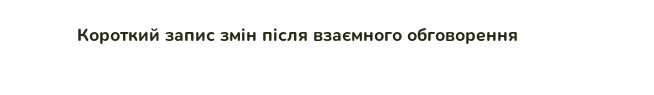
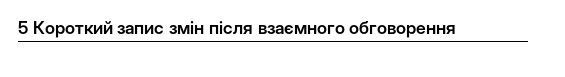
- Короткий запис змін після взаємного обговорення
+ 5 Короткий запис змін після взаємного обговорення

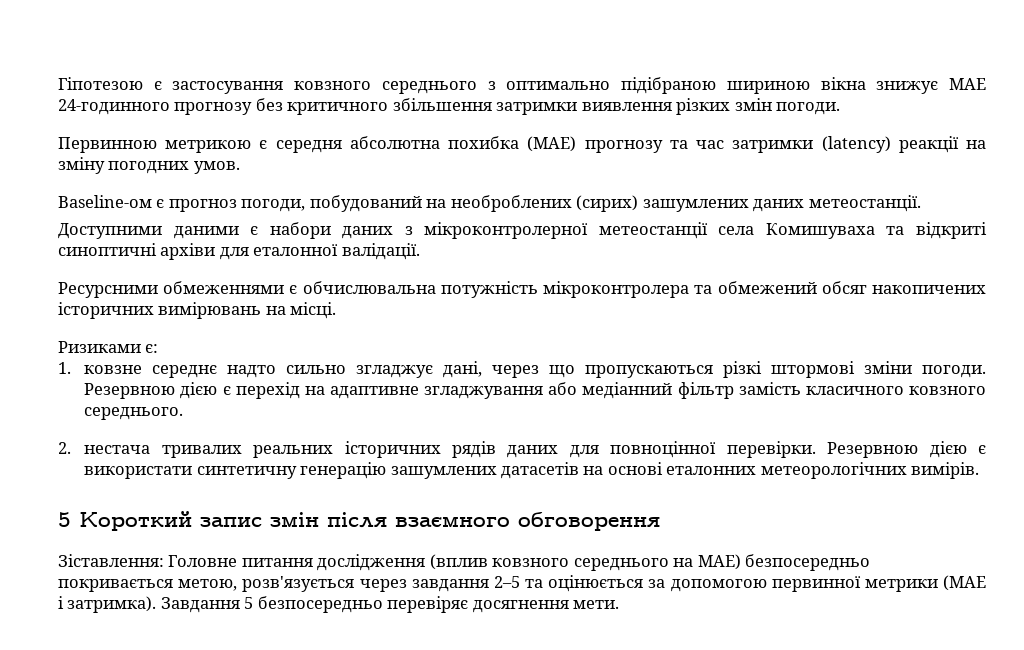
+ Гіпотезою є застосування ковзного середнього з оптимально підібраною шириною вікна знижує MAE 24-годинного прогнозу без критичного збільшення затримки виявлення різких змін погоди.
+ Первинною метрикою є середня абсолютна похибка (MAE) прогнозу та час затримки (latency) реакції на зміну погодних умов.
+ Baseline-ом є прогноз погоди, побудований на необроблених (сирих) зашумлених даних метеостанції.
+ Доступними даними є набори даних з мікроконтролерної метеостанції села Комишуваха та відкриті синоптичні архіви для еталонної валідації.
+ Ресурсними обмеженнями є обчислювальна потужність мікроконтролера та обмежений обсяг накопичених історичних вимірювань на місці.
+ Ризиками є:
+ 1. ковзне середнє надто сильно згладжує дані, через що пропускаються різкі штормові зміни погоди. Резервною дією є перехід на адаптивне згладжування або медіанний фільтр замість класичного ковзного середнього.
+ 2. нестача тривалих реальних історичних рядів даних для повноцінної перевірки. Резервною дією є використати синтетичну генерацію зашумлених датасетів на основі еталонних метеорологічних вимірів.
+ Зіставлення: Головне питання дослідження (вплив ковзного середнього на MAE) безпосередньо покривається метою, розв'язується через завдання 2–5 та оцінюється за допомогою первинної метрики (MAE і затримка). Завдання 5 безпосередньо перевіряє досягнення мети.

